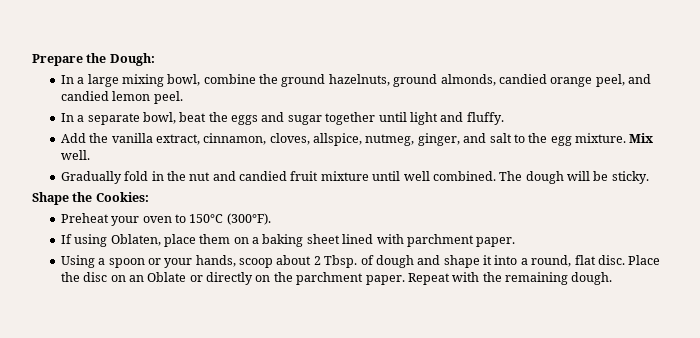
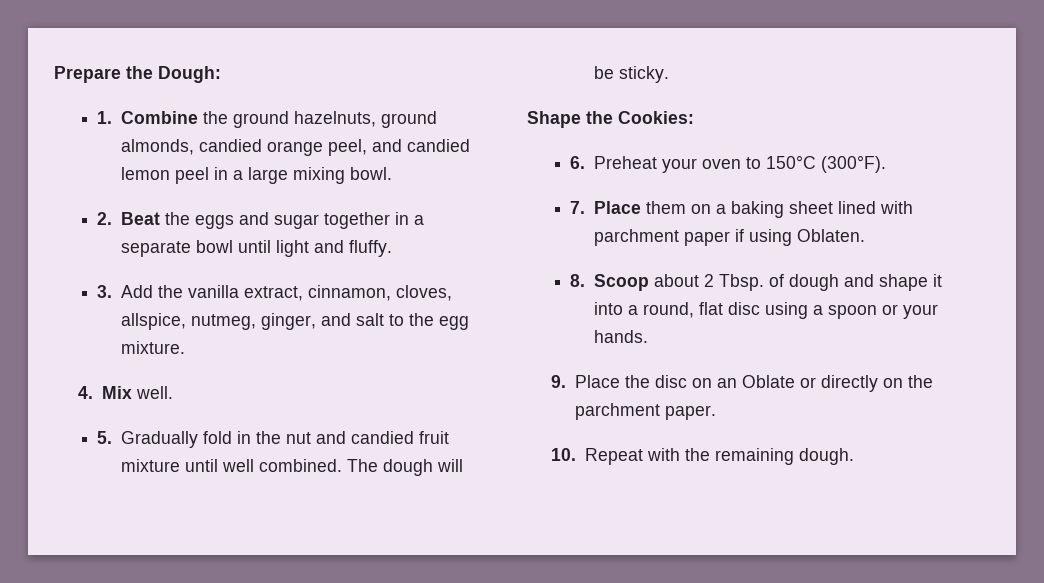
- In a large mixing bowl, combine the ground hazelnuts, ground almonds, candied orange peel, and candied lemon peel.
- In a separate bowl, beat the eggs and sugar together until light and fluffy.
+ 1. Combine the ground hazelnuts, ground almonds, candied orange peel, and candied lemon peel in a large mixing bowl.
+ 2. Beat the eggs and sugar together in a separate bowl until light and fluffy.
- Add the vanilla extract, cinnamon, cloves, allspice, nutmeg, ginger, and salt to the egg mixture. Mix well.
+ 3. Add the vanilla extract, cinnamon, cloves, allspice, nutmeg, ginger, and salt to the egg mixture.
+ 4. Mix well.
- Gradually fold in the nut and candied fruit mixture until well combined.
+ 5. Gradually fold in the nut and candied fruit mixture until well combined.
- Preheat your oven to 150°C (300°F).
+ 6. Preheat your oven to 150°C (300°F).
- If using Oblaten, place them on a baking sheet lined with parchment paper.
- Using a spoon or your hands, scoop about 2 Tbsp. of dough and shape it into a round, flat disc. Place the disc on an Oblate or directly on the parchment paper. Repeat with the remaining dough.
+ 7. Place them on a baking sheet lined with parchment paper if using Oblaten.
+ 8. Scoop about 2 Tbsp. of dough and shape it into a round, flat disc using a spoon or your hands.
+ 9. Place the disc on an Oblate or directly on the parchment paper.
+ 10. Repeat with the remaining dough.

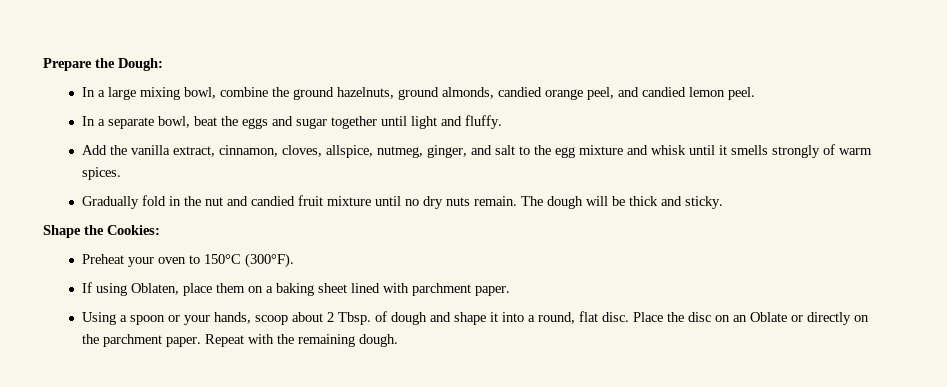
- 1. Combine the ground hazelnuts, ground almonds, candied orange peel, and candied lemon peel in a large mixing bowl.
- 2. Beat the eggs and sugar together in a separate bowl until light and fluffy.
+ In a large mixing bowl, combine the ground hazelnuts, ground almonds, candied orange peel, and candied lemon peel.
+ In a separate bowl, beat the eggs and sugar together until light and fluffy.
- 3. Add the vanilla extract, cinnamon, cloves, allspice, nutmeg, ginger, and salt to the egg mixture.
- 4. Mix well.
- 5. Gradually fold in the nut and candied fruit mixture until well combined.
+ Add the vanilla extract, cinnamon, cloves, allspice, nutmeg, ginger, and salt to the egg mixture and whisk until it smells strongly of warm spices.
+ Gradually fold in the nut and candied fruit mixture until no dry nuts remain.
- The dough will be sticky.
+ The dough will be thick and sticky.
- 6. Preheat your oven to 150°C (300°F).
+ Preheat your oven to 150°C (300°F).
- 7. Place them on a baking sheet lined with parchment paper if using Oblaten.
- 8. Scoop about 2 Tbsp. of dough and shape it into a round, flat disc using a spoon or your hands.
- 9. Place the disc on an Oblate or directly on the parchment paper.
- 10. Repeat with the remaining dough.
+ If using Oblaten, place them on a baking sheet lined with parchment paper.
+ Using a spoon or your hands, scoop about 2 Tbsp. of dough and shape it into a round, flat disc. Place the disc on an Oblate or directly on the parchment paper. Repeat with the remaining dough.

